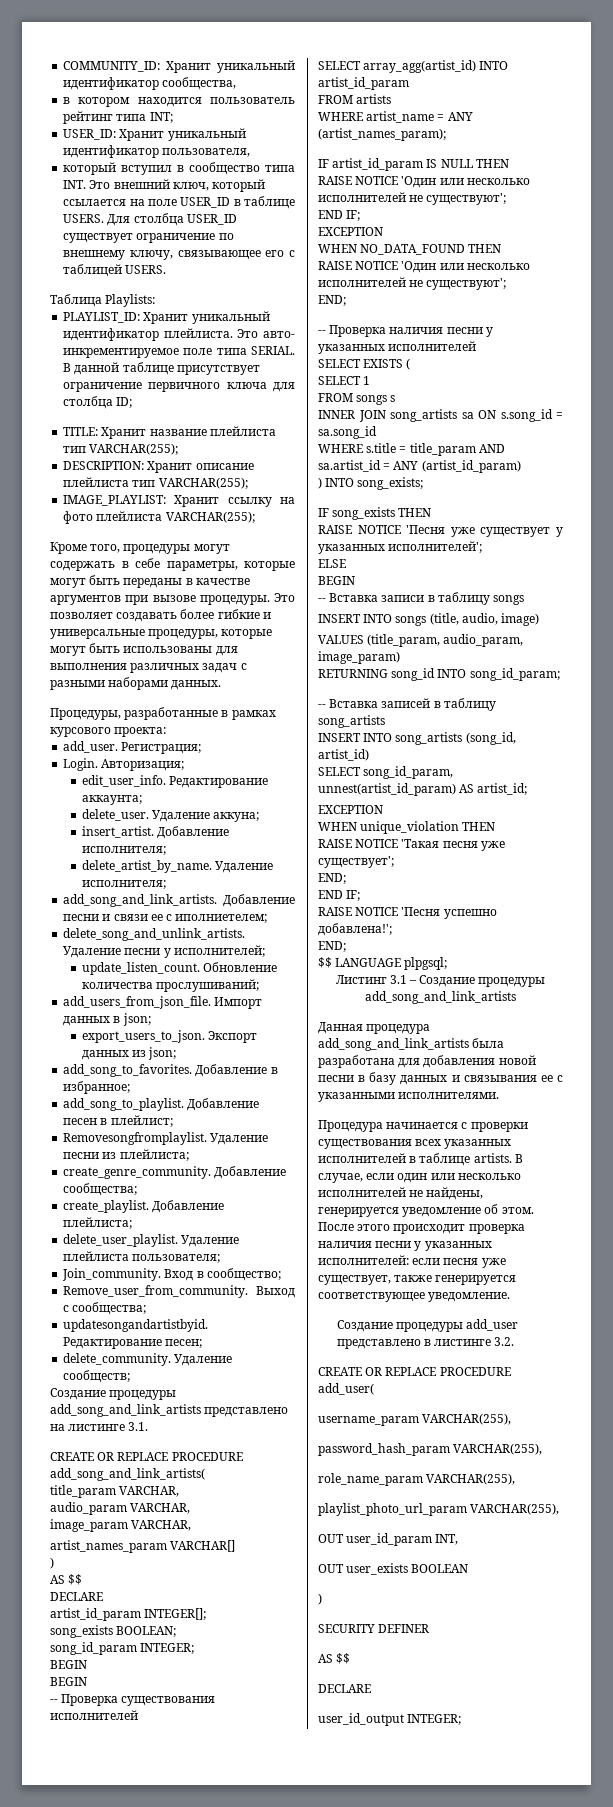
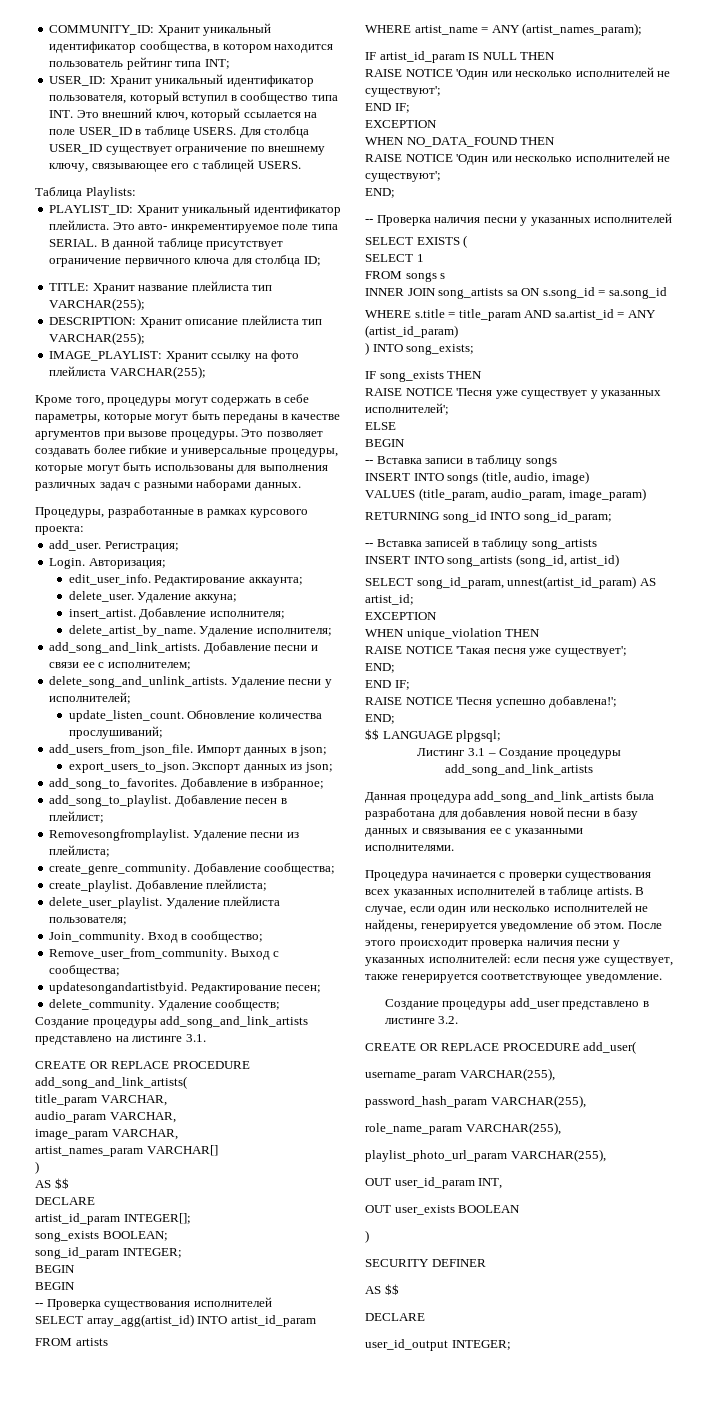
- COMMUNITY_ID: Хранит уникальный идентификатор сообщества,
- в котором находится пользователь рейтинг типа INT;
+ COMMUNITY_ID: Хранит уникальный идентификатор сообщества, в котором находится пользователь рейтинг типа INT;
- USER_ID: Хранит уникальный идентификатор пользователя,
- который вступил в сообщество типа INT. Это внешний ключ, который ссылается на поле USER_ID в таблице USERS.
+ USER_ID: Хранит уникальный идентификатор пользователя, который вступил в сообщество типа INT. Это внешний ключ, который ссылается на поле USER_ID в таблице USERS.
- Добавление песни и связи ее с иполниетелем;
+ Добавление песни и связи ее с исполнителем;

